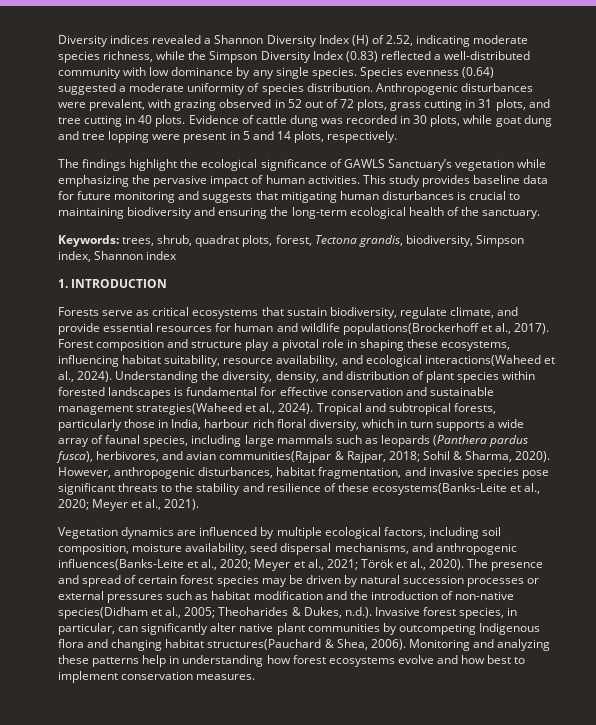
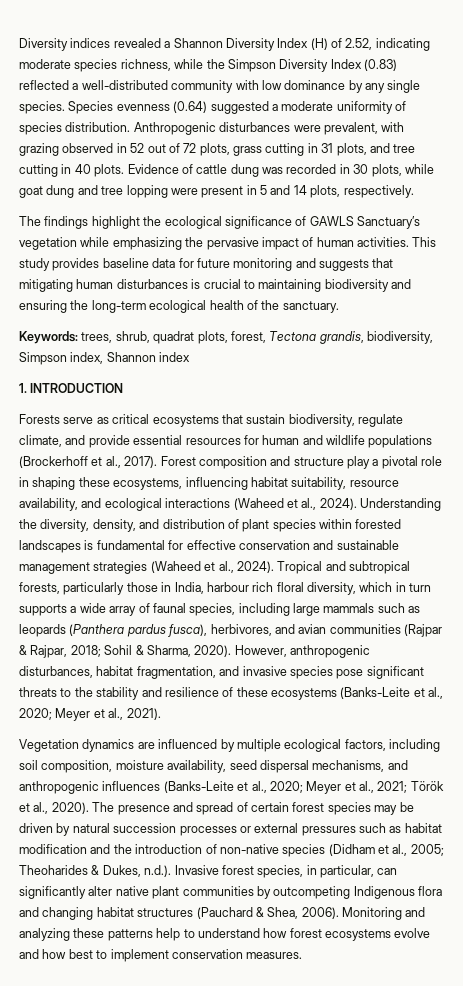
- Forests serve as critical ecosystems that sustain biodiversity, regulate climate, and provide essential resources for human and wildlife populations(Brockerhoff et al., 2017).
+ Forests serve as critical ecosystems that sustain biodiversity, regulate climate, and provide essential resources for human and wildlife populations (Brockerhoff et al., 2017).
- Forest composition and structure play a pivotal role in shaping these ecosystems, influencing habitat suitability, resource availability, and ecological interactions(Waheed et al., 2024).
+ Forest composition and structure play a pivotal role in shaping these ecosystems, influencing habitat suitability, resource availability, and ecological interactions (Waheed et al., 2024).
- Understanding the diversity, density, and distribution of plant species within forested landscapes is fundamental for effective conservation and sustainable management strategies(Waheed et al., 2024).
+ Understanding the diversity, density, and distribution of plant species within forested landscapes is fundamental for effective conservation and sustainable management strategies (Waheed et al., 2024).
- Tropical and subtropical forests, particularly those in India, harbour rich floral diversity, which in turn supports a wide array of faunal species, including large mammals such as leopards (Panthera pardus fusca), herbivores, and avian communities(Rajpar & Rajpar, 2018; Sohil & Sharma, 2020).
+ Tropical and subtropical forests, particularly those in India, harbour rich floral diversity, which in turn supports a wide array of faunal species, including large mammals such as leopards (Panthera pardus fusca), herbivores, and avian communities (Rajpar & Rajpar, 2018; Sohil & Sharma, 2020).
- However, anthropogenic disturbances, habitat fragmentation, and invasive species pose significant threats to the stability and resilience of these ecosystems(Banks-Leite et al., 2020; Meyer et al., 2021).
+ However, anthropogenic disturbances, habitat fragmentation, and invasive species pose significant threats to the stability and resilience of these ecosystems (Banks-Leite et al., 2020; Meyer et al., 2021).
- Vegetation dynamics are influenced by multiple ecological factors, including soil composition, moisture availability, seed dispersal mechanisms, and anthropogenic influences(Banks-Leite et al., 2020; Meyer et al., 2021; Török et al., 2020).
+ Vegetation dynamics are influenced by multiple ecological factors, including soil composition, moisture availability, seed dispersal mechanisms, and anthropogenic influences (Banks-Leite et al., 2020; Meyer et al., 2021; Török et al., 2020).
- The presence and spread of certain forest species may be driven by natural succession processes or external pressures such as habitat modification and the introduction of non-native species(Didham et al., 2005; Theoharides & Dukes, n.d.). Invasive forest species, in particular, can significantly alter native plant communities by outcompeting Indigenous flora and changing habitat structures(Pauchard & Shea, 2006).
+ The presence and spread of certain forest species may be driven by natural succession processes or external pressures such as habitat modification and the introduction of non-native species (Didham et al., 2005; Theoharides & Dukes, n.d.). Invasive forest species, in particular, can significantly alter native plant communities by outcompeting Indigenous flora and changing habitat structures (Pauchard & Shea, 2006).
- Monitoring and analyzing these patterns help in understanding how forest ecosystems evolve and how best to implement conservation measures.
+ Monitoring and analyzing these patterns help to understand how forest ecosystems evolve and how best to implement conservation measures.

